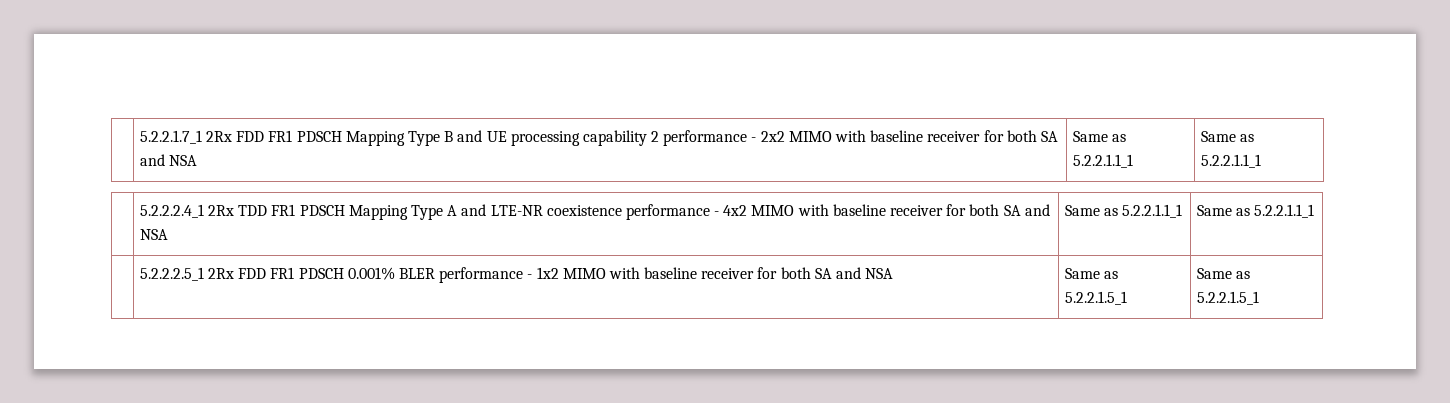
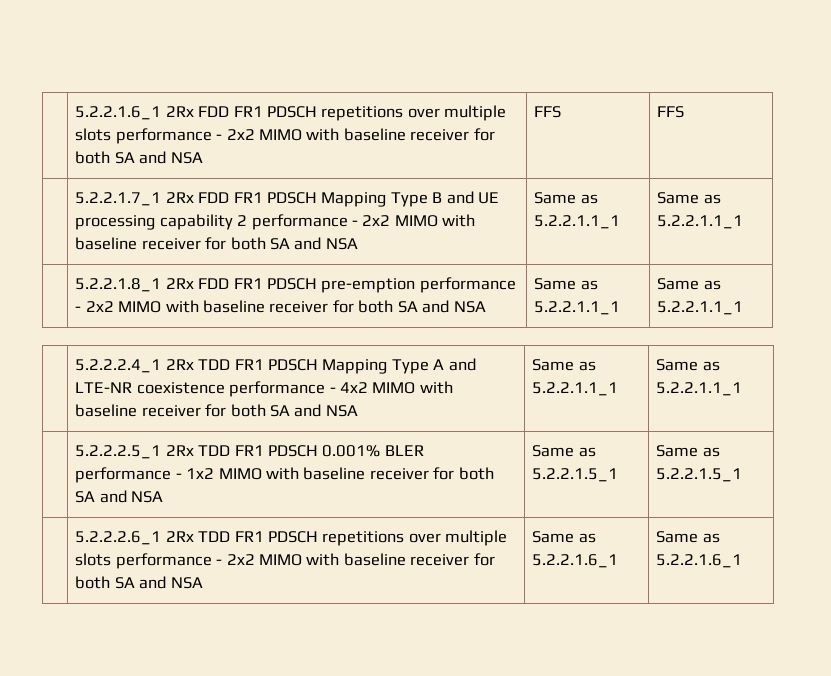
+ | 5.2.2.1.6_1 2Rx FDD FR1 PDSCH repetitions over multiple slots performance - 2x2 MIMO with baseline receiver for both SA and NSA | FFS | FFS
+ | 5.2.2.1.8_1 2Rx FDD FR1 PDSCH pre-emption performance - 2x2 MIMO with baseline receiver for both SA and NSA | Same as 5.2.2.1.1_1 | Same as 5.2.2.1.1_1
- | 5.2.2.2.5_1 2Rx FDD FR1 PDSCH 0.001% BLER performance - 1x2 MIMO with baseline receiver for both SA and NSA | Same as 5.2.2.1.5_1 | Same as 5.2.2.1.5_1
+ | 5.2.2.2.5_1 2Rx TDD FR1 PDSCH 0.001% BLER performance - 1x2 MIMO with baseline receiver for both SA and NSA | Same as 5.2.2.1.5_1 | Same as 5.2.2.1.5_1
+ | 5.2.2.2.6_1 2Rx TDD FR1 PDSCH repetitions over multiple slots performance - 2x2 MIMO with baseline receiver for both SA and NSA | Same as 5.2.2.1.6_1 | Same as 5.2.2.1.6_1

